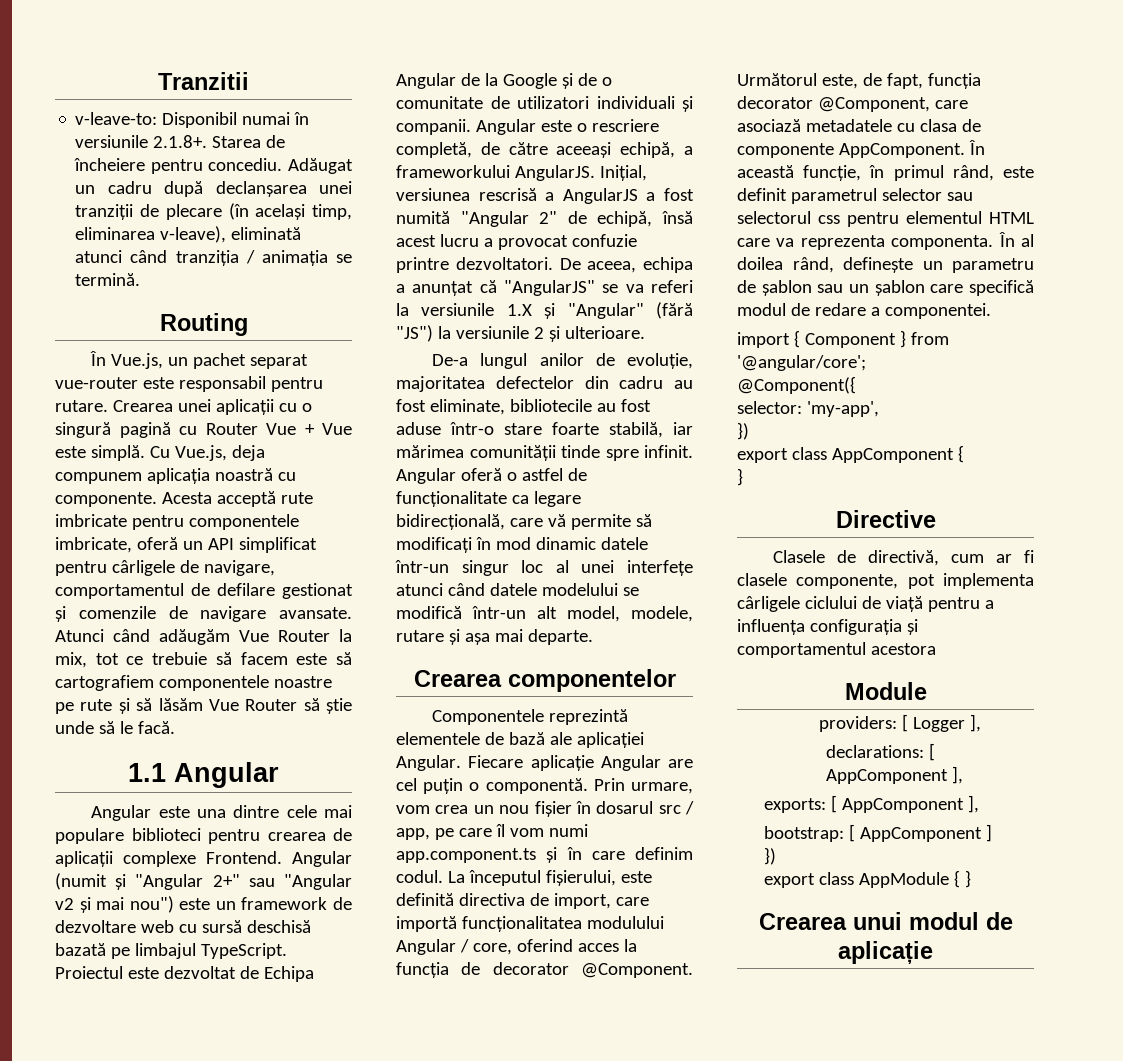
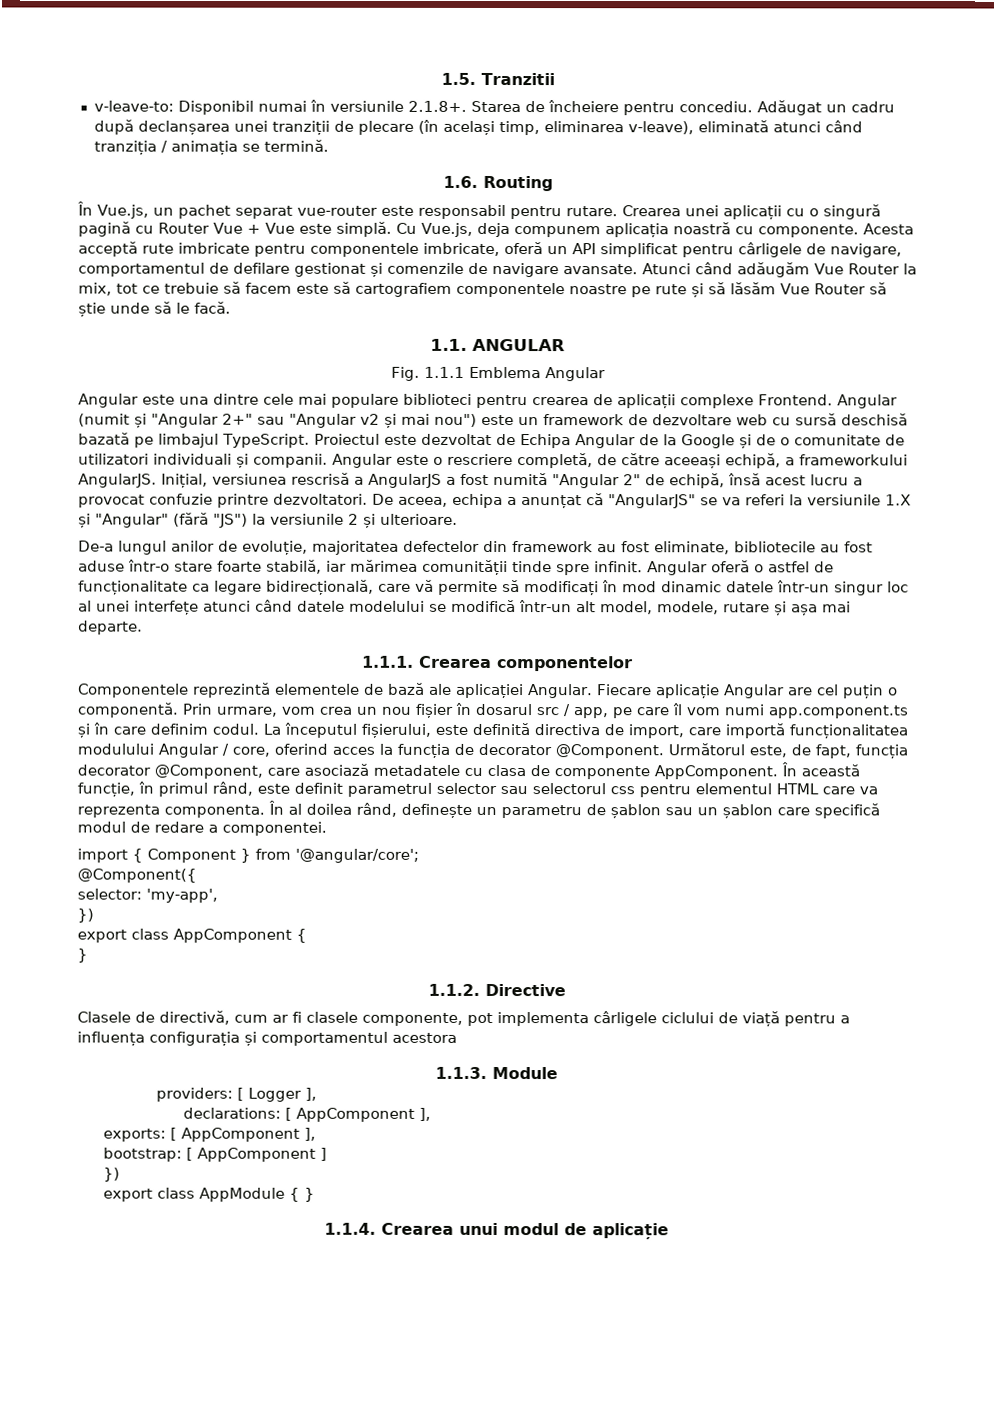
- Tranzitii
+ 1.5. Tranzitii
- Routing
+ 1.6. Routing
- 1.1 Angular
+ 1.1. ANGULAR
+ Fig. 1.1.1 Emblema Angular
- De-a lungul anilor de evoluție, majoritatea defectelor din cadru au fost eliminate, bibliotecile au fost aduse într-o stare foarte stabilă, iar mărimea comunității tinde spre infinit.
+ De-a lungul anilor de evoluție, majoritatea defectelor din framework au fost eliminate, bibliotecile au fost aduse într-o stare foarte stabilă, iar mărimea comunității tinde spre infinit.
- Crearea componentelor
+ 1.1.1. Crearea componentelor
- Directive
+ 1.1.2. Directive
- Module
+ 1.1.3. Module
- Crearea unui modul de aplicație
+ 1.1.4. Crearea unui modul de aplicație

